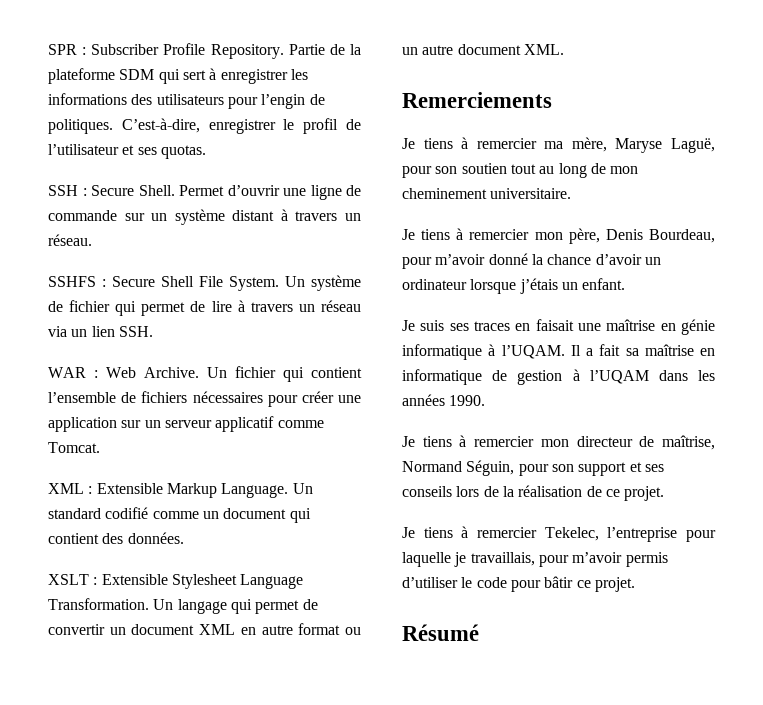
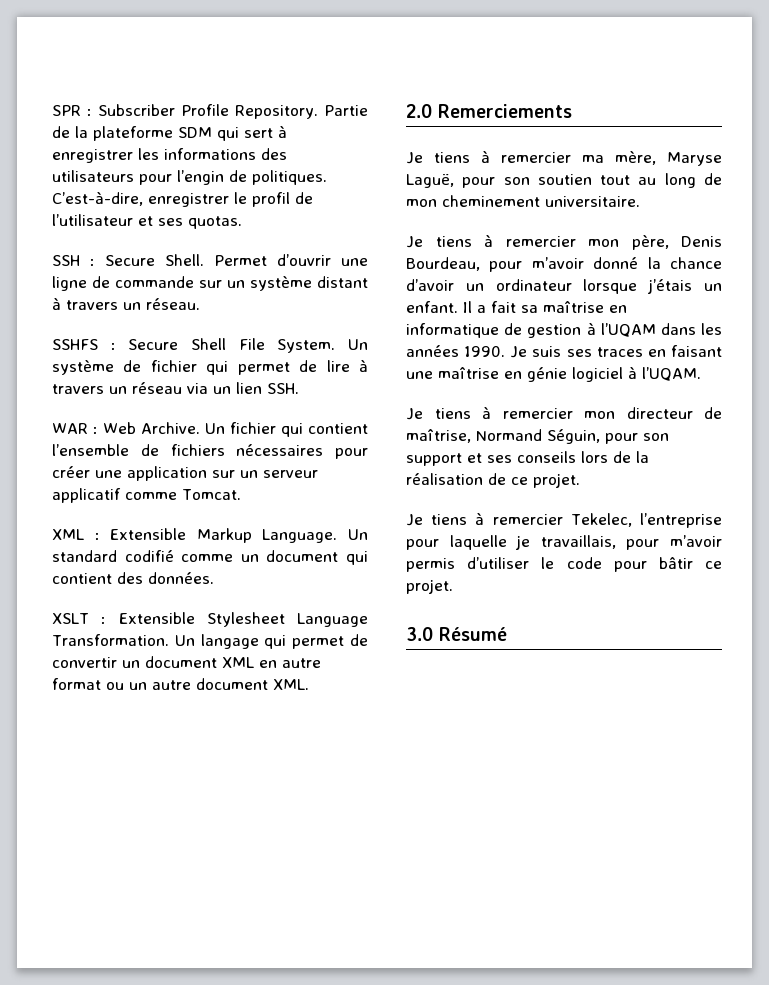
- Remerciements
+ 2.0 Remerciements
- Je tiens à remercier mon père, Denis Bourdeau, pour m’avoir donné la chance d’avoir un ordinateur lorsque j’étais un enfant.
- Je suis ses traces en faisait une maîtrise en génie informatique à l’UQAM. Il a fait sa maîtrise en informatique de gestion à l’UQAM dans les années 1990.
+ Je tiens à remercier mon père, Denis Bourdeau, pour m’avoir donné la chance d’avoir un ordinateur lorsque j’étais un enfant. Il a fait sa maîtrise en informatique de gestion à l’UQAM dans les années 1990. Je suis ses traces en faisant une maîtrise en génie logiciel à l’UQAM.
- Résumé
+ 3.0 Résumé

